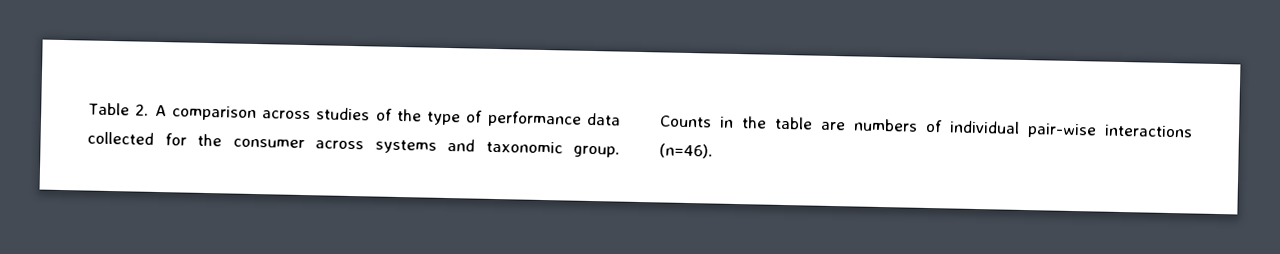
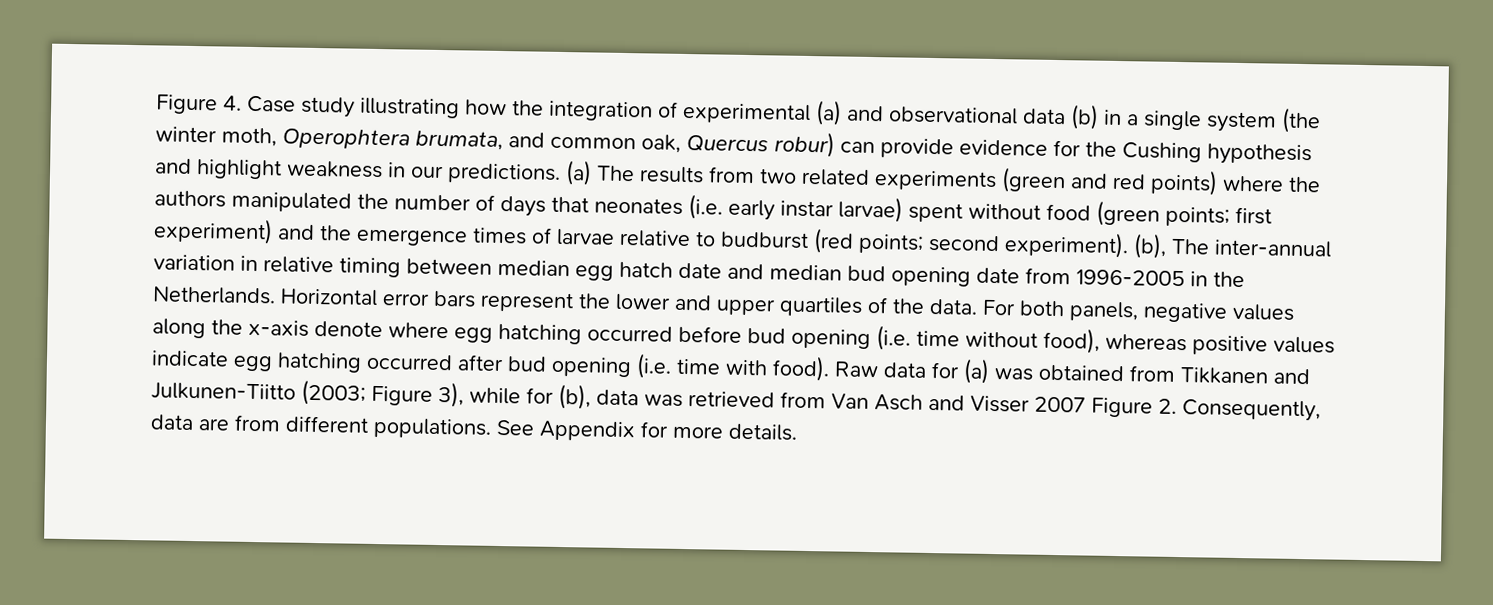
- Table 2. A comparison across studies of the type of performance data collected for the consumer across systems and taxonomic group. Counts in the table are numbers of individual pair-wise interactions (n=46).
+ Figure 4. Case study illustrating how the integration of experimental (a) and observational data (b) in a single system (the winter moth, Operophtera brumata, and common oak, Quercus robur) can provide evidence for the Cushing hypothesis and highlight weakness in our predictions. (a) The results from two related experiments (green and red points) where the authors manipulated the number of days that neonates (i.e. early instar larvae) spent without food (green points; first experiment) and the emergence times of larvae relative to budburst (red points; second experiment). (b), The inter-annual variation in relative timing between median egg hatch date and median bud opening date from 1996-2005 in the Netherlands. Horizontal error bars represent the lower and upper quartiles of the data. For both panels, negative values along the x-axis denote where egg hatching occurred before bud opening (i.e. time without food), whereas positive values indicate egg hatching occurred after bud opening (i.e. time with food). Raw data for (a) was obtained from Tikkanen and Julkunen-Tiitto (2003; Figure 3), while for (b), data was retrieved from Van Asch and Visser 2007 Figure 2. Consequently, data are from different populations. See Appendix for more details.

